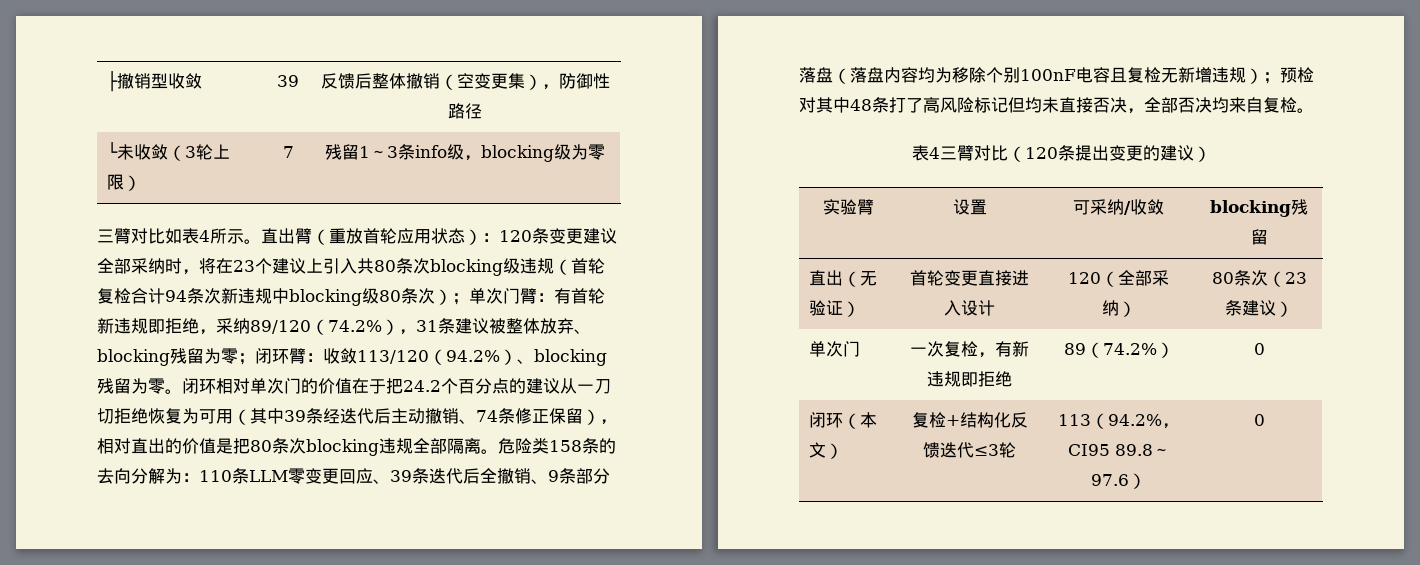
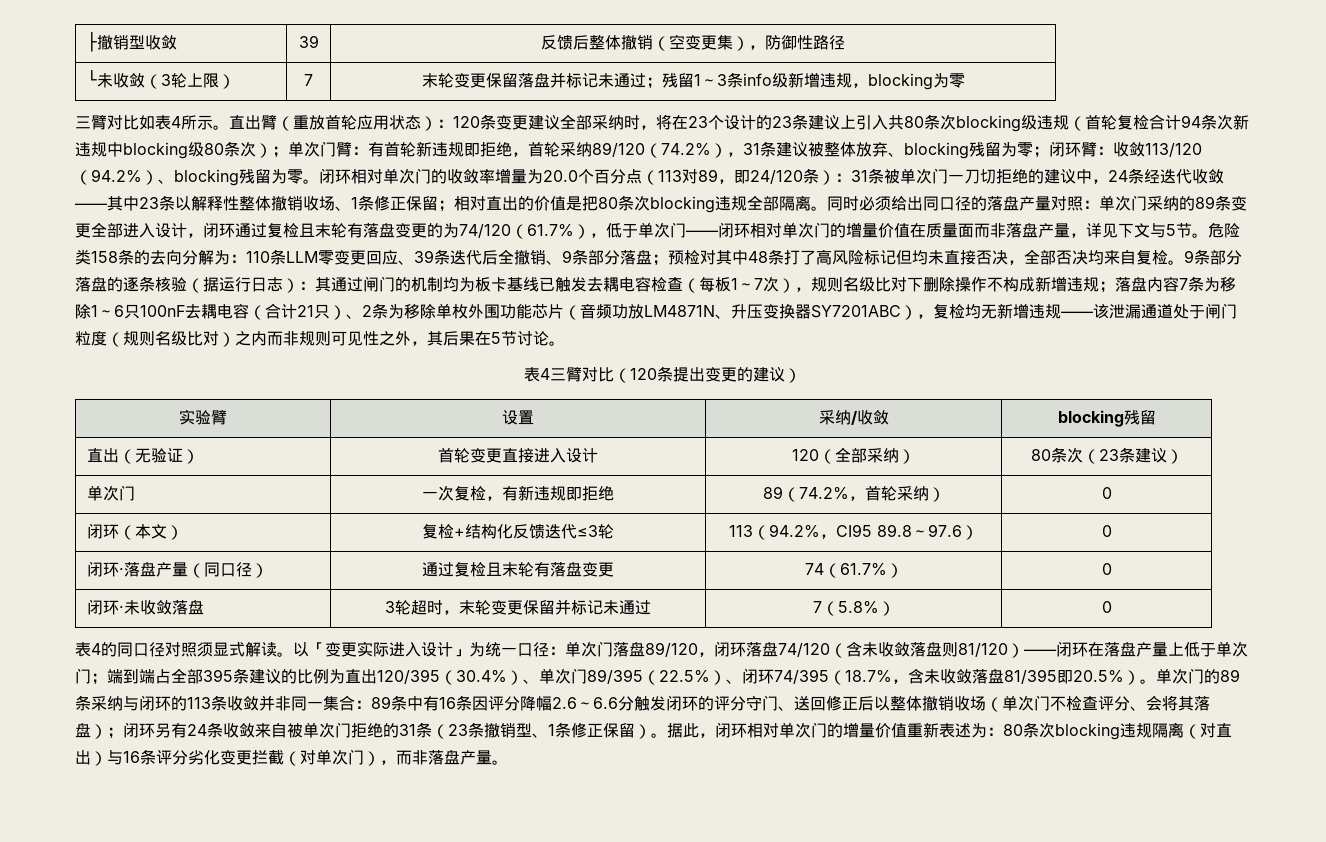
- └未收敛（3轮上限） | 7 | 残留1～3条info级，blocking级为零
+ └未收敛（3轮上限） | 7 | 末轮变更保留落盘并标记未通过；残留1～3条info级新增违规，blocking为零
- 120条变更建议全部采纳时，将在23个建议上引入共80条次blocking级违规（首轮复检合计94条次新违规中blocking级80条次）；
+ 120条变更建议全部采纳时，将在23个设计的23条建议上引入共80条次blocking级违规（首轮复检合计94条次新违规中blocking级80条次）；
- 有首轮新违规即拒绝，采纳89/120（74.2%），31条建议被整体放弃、blocking残留为零；
+ 有首轮新违规即拒绝，首轮采纳89/120（74.2%），31条建议被整体放弃、blocking残留为零；
- 闭环相对单次门的价值在于把24.2个百分点的建议从一刀切拒绝恢复为可用（其中39条经迭代后主动撤销、74条修正保留），相对直出的价值是把80条次blocking违规全部隔离。
+ 闭环相对单次门的收敛率增量为20.0个百分点（113对89，即24/120条）：31条被单次门一刀切拒绝的建议中，24条经迭代收敛——其中23条以解释性整体撤销收场、1条修正保留；相对直出的价值是把80条次blocking违规全部隔离。
+ 同时必须给出同口径的落盘产量对照：单次门采纳的89条变更全部进入设计，闭环通过复检且末轮有落盘变更的为74/120（61.7%），低于单次门——闭环相对单次门的增量价值在质量面而非落盘产量，详见下文与5节。
- 危险类158条的去向分解为：110条LLM零变更回应、39条迭代后全撤销、9条部分落盘（落盘内容均为移除个别100nF电容且复检无新增违规）；预检对其中48条打了高风险标记但均未直接否决，全部否决均来自复检。
+ 危险类158条的去向分解为：110条LLM零变更回应、39条迭代后全撤销、9条部分落盘；预检对其中48条打了高风险标记但均未直接否决，全部否决均来自复检。9条部分落盘的逐条核验（据运行日志）：其通过闸门的机制均为板卡基线已触发去耦电容检查（每板1～7次），规则名级比对下删除操作不构成新增违规；落盘内容7条为移除1～6只100nF去耦电容（合计21只）、2条为移除单枚外围功能芯片（音频功放LM4871N、升压变换器SY7201ABC），复检均无新增违规——该泄漏通道处于闸门粒度（规则名级比对）之内而非规则可见性之外，其后果在5节讨论。
- 实验臂 | 设置 | 可采纳/收敛 | blocking残留
+ 实验臂 | 设置 | 采纳/收敛 | blocking残留
- 单次门 | 一次复检，有新违规即拒绝 | 89（74.2%） | 0
+ 单次门 | 一次复检，有新违规即拒绝 | 89（74.2%，首轮采纳） | 0
+ 闭环·落盘产量（同口径） | 通过复检且末轮有落盘变更 | 74（61.7%） | 0
+ 闭环·未收敛落盘 | 3轮超时，末轮变更保留并标记未通过 | 7（5.8%） | 0
+ 表4的同口径对照须显式解读。以「变更实际进入设计」为统一口径：单次门落盘89/120，闭环落盘74/120（含未收敛落盘则81/120）——闭环在落盘产量上低于单次门；端到端占全部395条建议的比例为直出120/395（30.4%）、单次门89/395（22.5%）、闭环74/395（18.7%，含未收敛落盘81/395即20.5%）。单次门的89条采纳与闭环的113条收敛并非同一集合：89条中有16条因评分降幅2.6～6.6分触发闭环的评分守门、送回修正后以整体撤销收场（单次门不检查评分、会将其落盘）；闭环另有24条收敛来自被单次门拒绝的31条（23条撤销型、1条修正保留）。据此，闭环相对单次门的增量价值重新表述为：80条次blocking违规隔离（对直出）与16条评分劣化变更拦截（对单次门），而非落盘产量。

